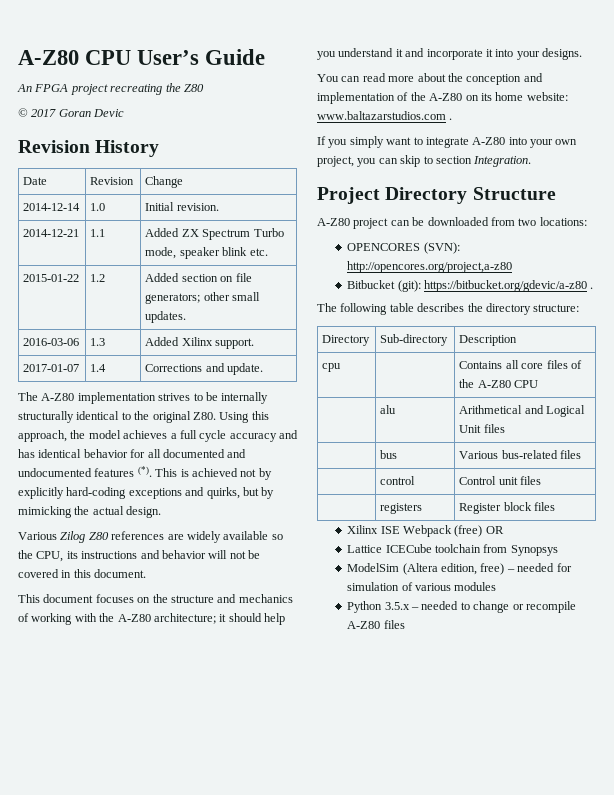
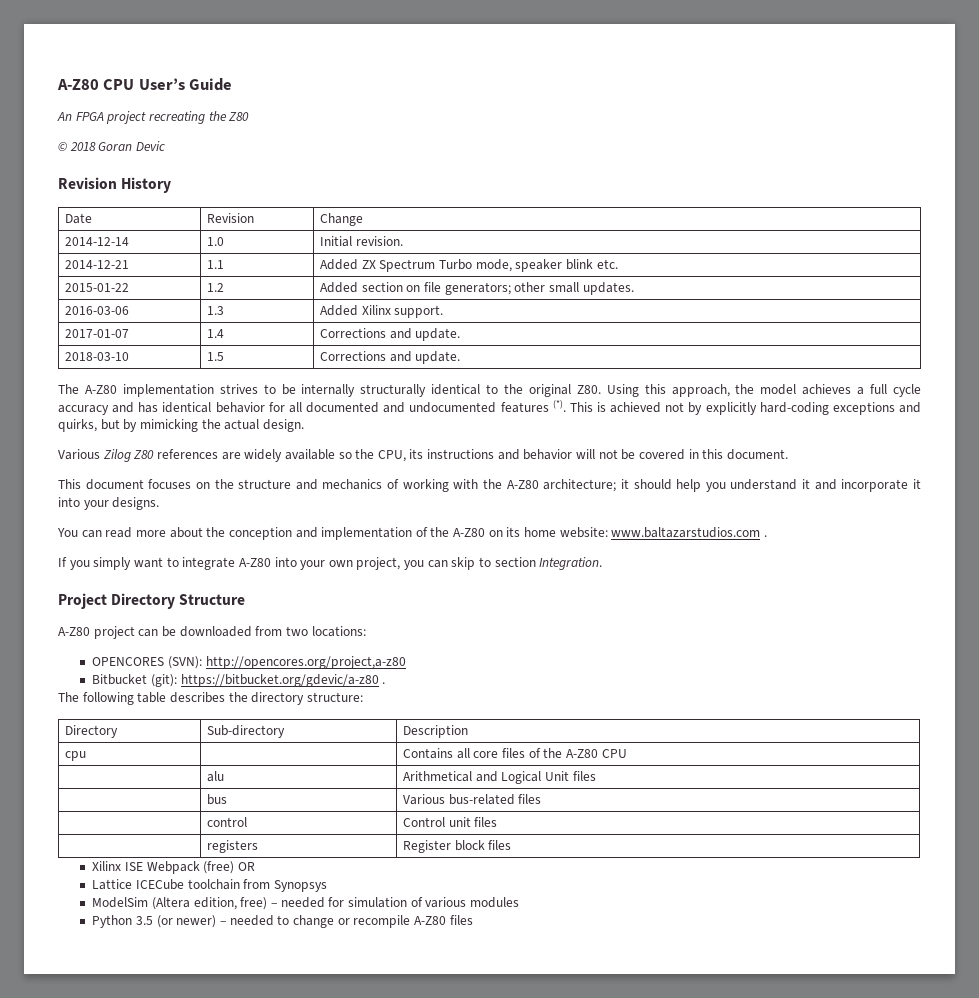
- © 2017 Goran Devic
+ © 2018 Goran Devic
+ 2018-03-10 | 1.5 | Corrections and update.
- Python 3.5.x – needed to change or recompile A-Z80 files
+ Python 3.5 (or newer) – needed to change or recompile A-Z80 files

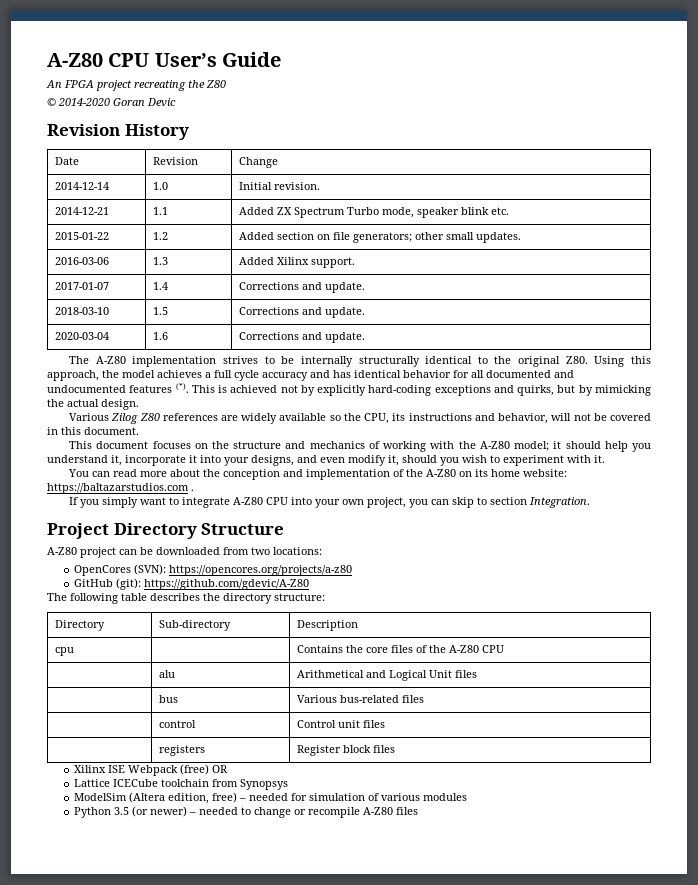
- © 2018 Goran Devic
+ © 2014-2020 Goran Devic
+ 2020-03-04 | 1.6 | Corrections and update.
- Various Zilog Z80 references are widely available so the CPU, its instructions and behavior will not be covered in this document.
+ Various Zilog Z80 references are widely available so the CPU, its instructions and behavior, will not be covered in this document.
- This document focuses on the structure and mechanics of working with the A-Z80 architecture; it should help you understand it and incorporate it into your designs.
+ This document focuses on the structure and mechanics of working with the A-Z80 model; it should help you understand it, incorporate it into your designs, and even modify it, should you wish to experiment with it.
- You can read more about the conception and implementation of the A-Z80 on its home website: www.baltazarstudios.com .
+ You can read more about the conception and implementation of the A-Z80 on its home website: https://baltazarstudios.com .
- If you simply want to integrate A-Z80 into your own project, you can skip to section Integration.
+ If you simply want to integrate A-Z80 CPU into your own project, you can skip to section Integration.
- OPENCORES (SVN): http://opencores.org/project,a-z80
- Bitbucket (git): https://bitbucket.org/gdevic/a-z80 .
+ OpenCores (SVN): https://opencores.org/projects/a-z80
+ GitHub (git): https://github.com/gdevic/A-Z80
- cpu | | Contains all core files of the A-Z80 CPU
+ cpu | | Contains the core files of the A-Z80 CPU

